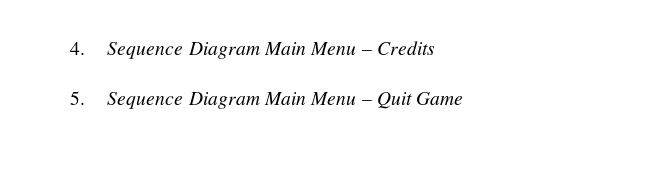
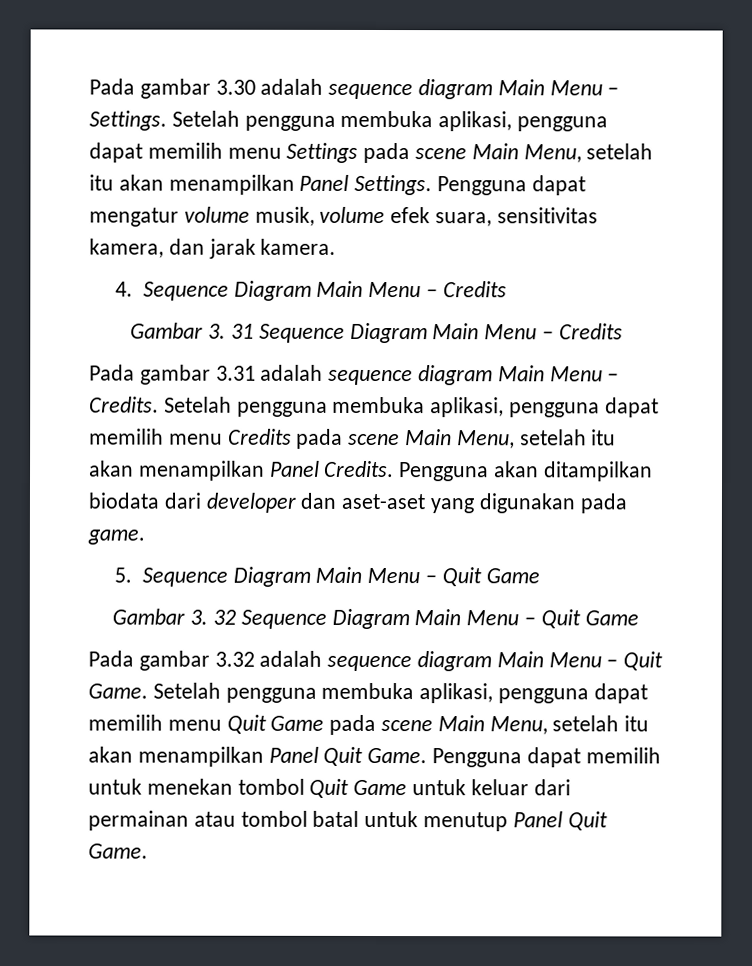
+ Pada gambar 3.30 adalah sequence diagram Main Menu – Settings. Setelah pengguna membuka aplikasi, pengguna dapat memilih menu Settings pada scene Main Menu, setelah itu akan menampilkan Panel Settings. Pengguna dapat mengatur volume musik, volume efek suara, sensitivitas kamera, dan jarak kamera.
+ Gambar 3. 31 Sequence Diagram Main Menu – Credits
+ Pada gambar 3.31 adalah sequence diagram Main Menu – Credits. Setelah pengguna membuka aplikasi, pengguna dapat memilih menu Credits pada scene Main Menu, setelah itu akan menampilkan Panel Credits. Pengguna akan ditampilkan biodata dari developer dan aset-aset yang digunakan pada game.
+ Gambar 3. 32 Sequence Diagram Main Menu – Quit Game
+ Pada gambar 3.32 adalah sequence diagram Main Menu – Quit Game. Setelah pengguna membuka aplikasi, pengguna dapat memilih menu Quit Game pada scene Main Menu, setelah itu akan menampilkan Panel Quit Game. Pengguna dapat memilih untuk menekan tombol Quit Game untuk keluar dari permainan atau tombol batal untuk menutup Panel Quit Game.

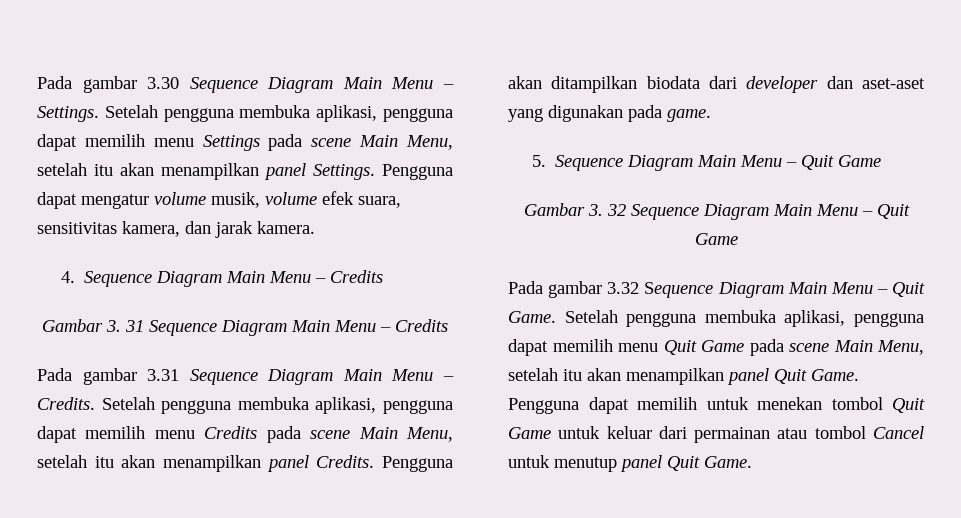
- Pada gambar 3.30 adalah sequence diagram Main Menu – Settings.
+ Pada gambar 3.30 Sequence Diagram Main Menu – Settings.
- Setelah pengguna membuka aplikasi, pengguna dapat memilih menu Settings pada scene Main Menu, setelah itu akan menampilkan Panel Settings.
+ Setelah pengguna membuka aplikasi, pengguna dapat memilih menu Settings pada scene Main Menu, setelah itu akan menampilkan panel Settings.
- Pada gambar 3.31 adalah sequence diagram Main Menu – Credits.
+ Pada gambar 3.31 Sequence Diagram Main Menu – Credits.
- Setelah pengguna membuka aplikasi, pengguna dapat memilih menu Credits pada scene Main Menu, setelah itu akan menampilkan Panel Credits.
+ Setelah pengguna membuka aplikasi, pengguna dapat memilih menu Credits pada scene Main Menu, setelah itu akan menampilkan panel Credits.
- Pada gambar 3.32 adalah sequence diagram Main Menu – Quit Game.
+ Pada gambar 3.32 Sequence Diagram Main Menu – Quit Game.
- Setelah pengguna membuka aplikasi, pengguna dapat memilih menu Quit Game pada scene Main Menu, setelah itu akan menampilkan Panel Quit Game.
+ Setelah pengguna membuka aplikasi, pengguna dapat memilih menu Quit Game pada scene Main Menu, setelah itu akan menampilkan panel Quit Game.
- Pengguna dapat memilih untuk menekan tombol Quit Game untuk keluar dari permainan atau tombol batal untuk menutup Panel Quit Game.
+ Pengguna dapat memilih untuk menekan tombol Quit Game untuk keluar dari permainan atau tombol Cancel untuk menutup panel Quit Game.

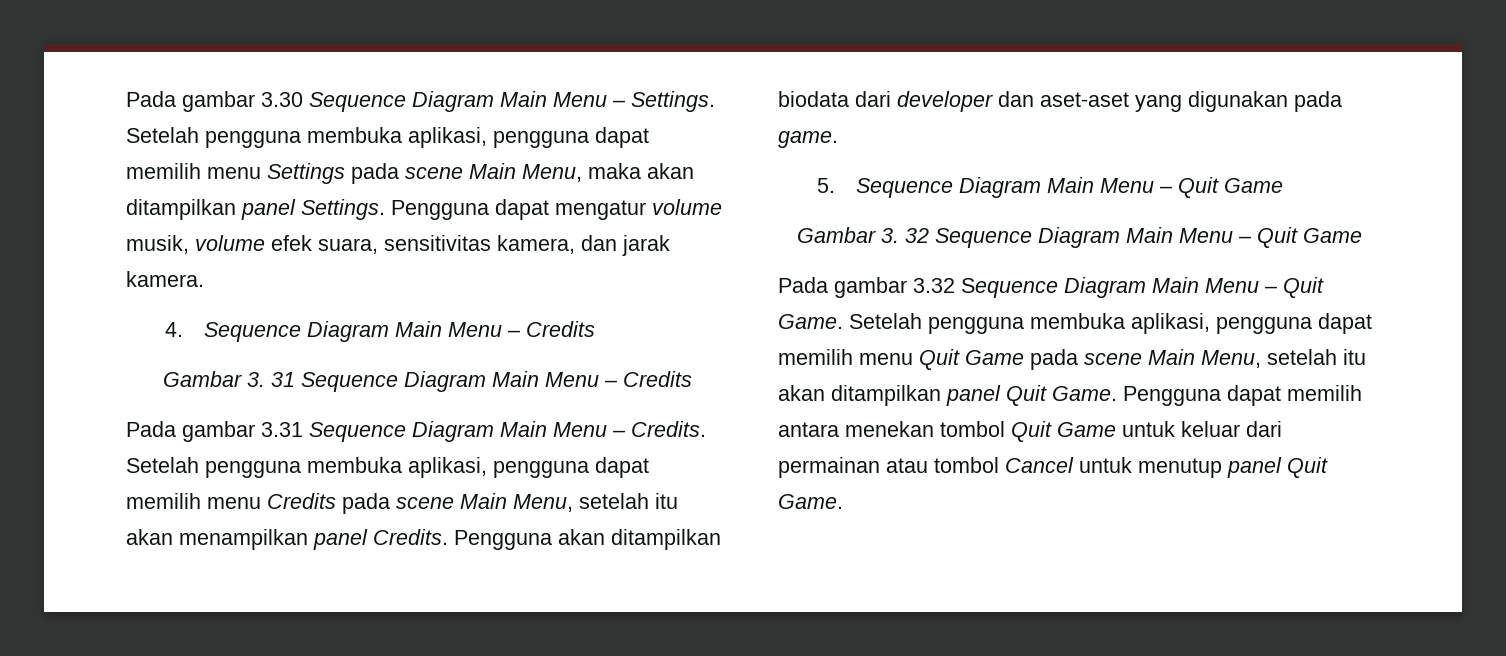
- Setelah pengguna membuka aplikasi, pengguna dapat memilih menu Settings pada scene Main Menu, setelah itu akan menampilkan panel Settings.
+ Setelah pengguna membuka aplikasi, pengguna dapat memilih menu Settings pada scene Main Menu, maka akan ditampilkan panel Settings.
- Setelah pengguna membuka aplikasi, pengguna dapat memilih menu Quit Game pada scene Main Menu, setelah itu akan menampilkan panel Quit Game.
+ Setelah pengguna membuka aplikasi, pengguna dapat memilih menu Quit Game pada scene Main Menu, setelah itu akan ditampilkan panel Quit Game.
- Pengguna dapat memilih untuk menekan tombol Quit Game untuk keluar dari permainan atau tombol Cancel untuk menutup panel Quit Game.
+ Pengguna dapat memilih antara menekan tombol Quit Game untuk keluar dari permainan atau tombol Cancel untuk menutup panel Quit Game.

